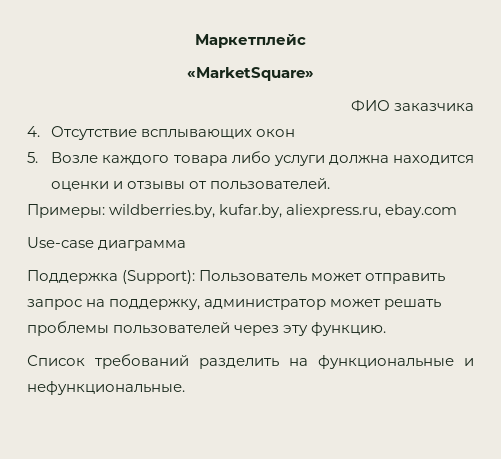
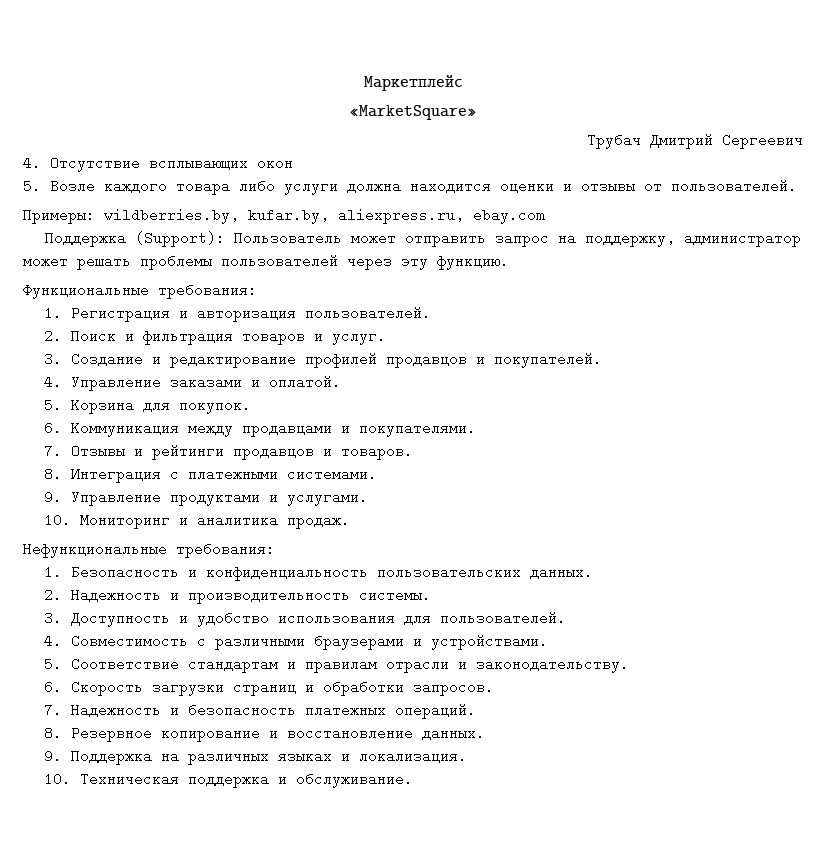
- ФИО заказчика
+ Трубач Дмитрий Сергеевич
- Use-case диаграмма
- Список требований разделить на функциональные и нефункциональные.
+ Функциональные требования:
+ 1. Регистрация и авторизация пользователей.
+ 2. Поиск и фильтрация товаров и услуг.
+ 3. Создание и редактирование профилей продавцов и покупателей.
+ 4. Управление заказами и оплатой.
+ 5. Корзина для покупок.
+ 6. Коммуникация между продавцами и покупателями.
+ 7. Отзывы и рейтинги продавцов и товаров.
+ 8. Интеграция с платежными системами.
+ 9. Управление продуктами и услугами.
+ 10. Мониторинг и аналитика продаж.
+ Нефункциональные требования:
+ 1. Безопасность и конфиденциальность пользовательских данных.
+ 2. Надежность и производительность системы.
+ 3. Доступность и удобство использования для пользователей.
+ 4. Совместимость с различными браузерами и устройствами.
+ 5. Соответствие стандартам и правилам отрасли и законодательству.
+ 6. Скорость загрузки страниц и обработки запросов.
+ 7. Надежность и безопасность платежных операций.
+ 8. Резервное копирование и восстановление данных.
+ 9. Поддержка на различных языках и локализация.
+ 10. Техническая поддержка и обслуживание.

